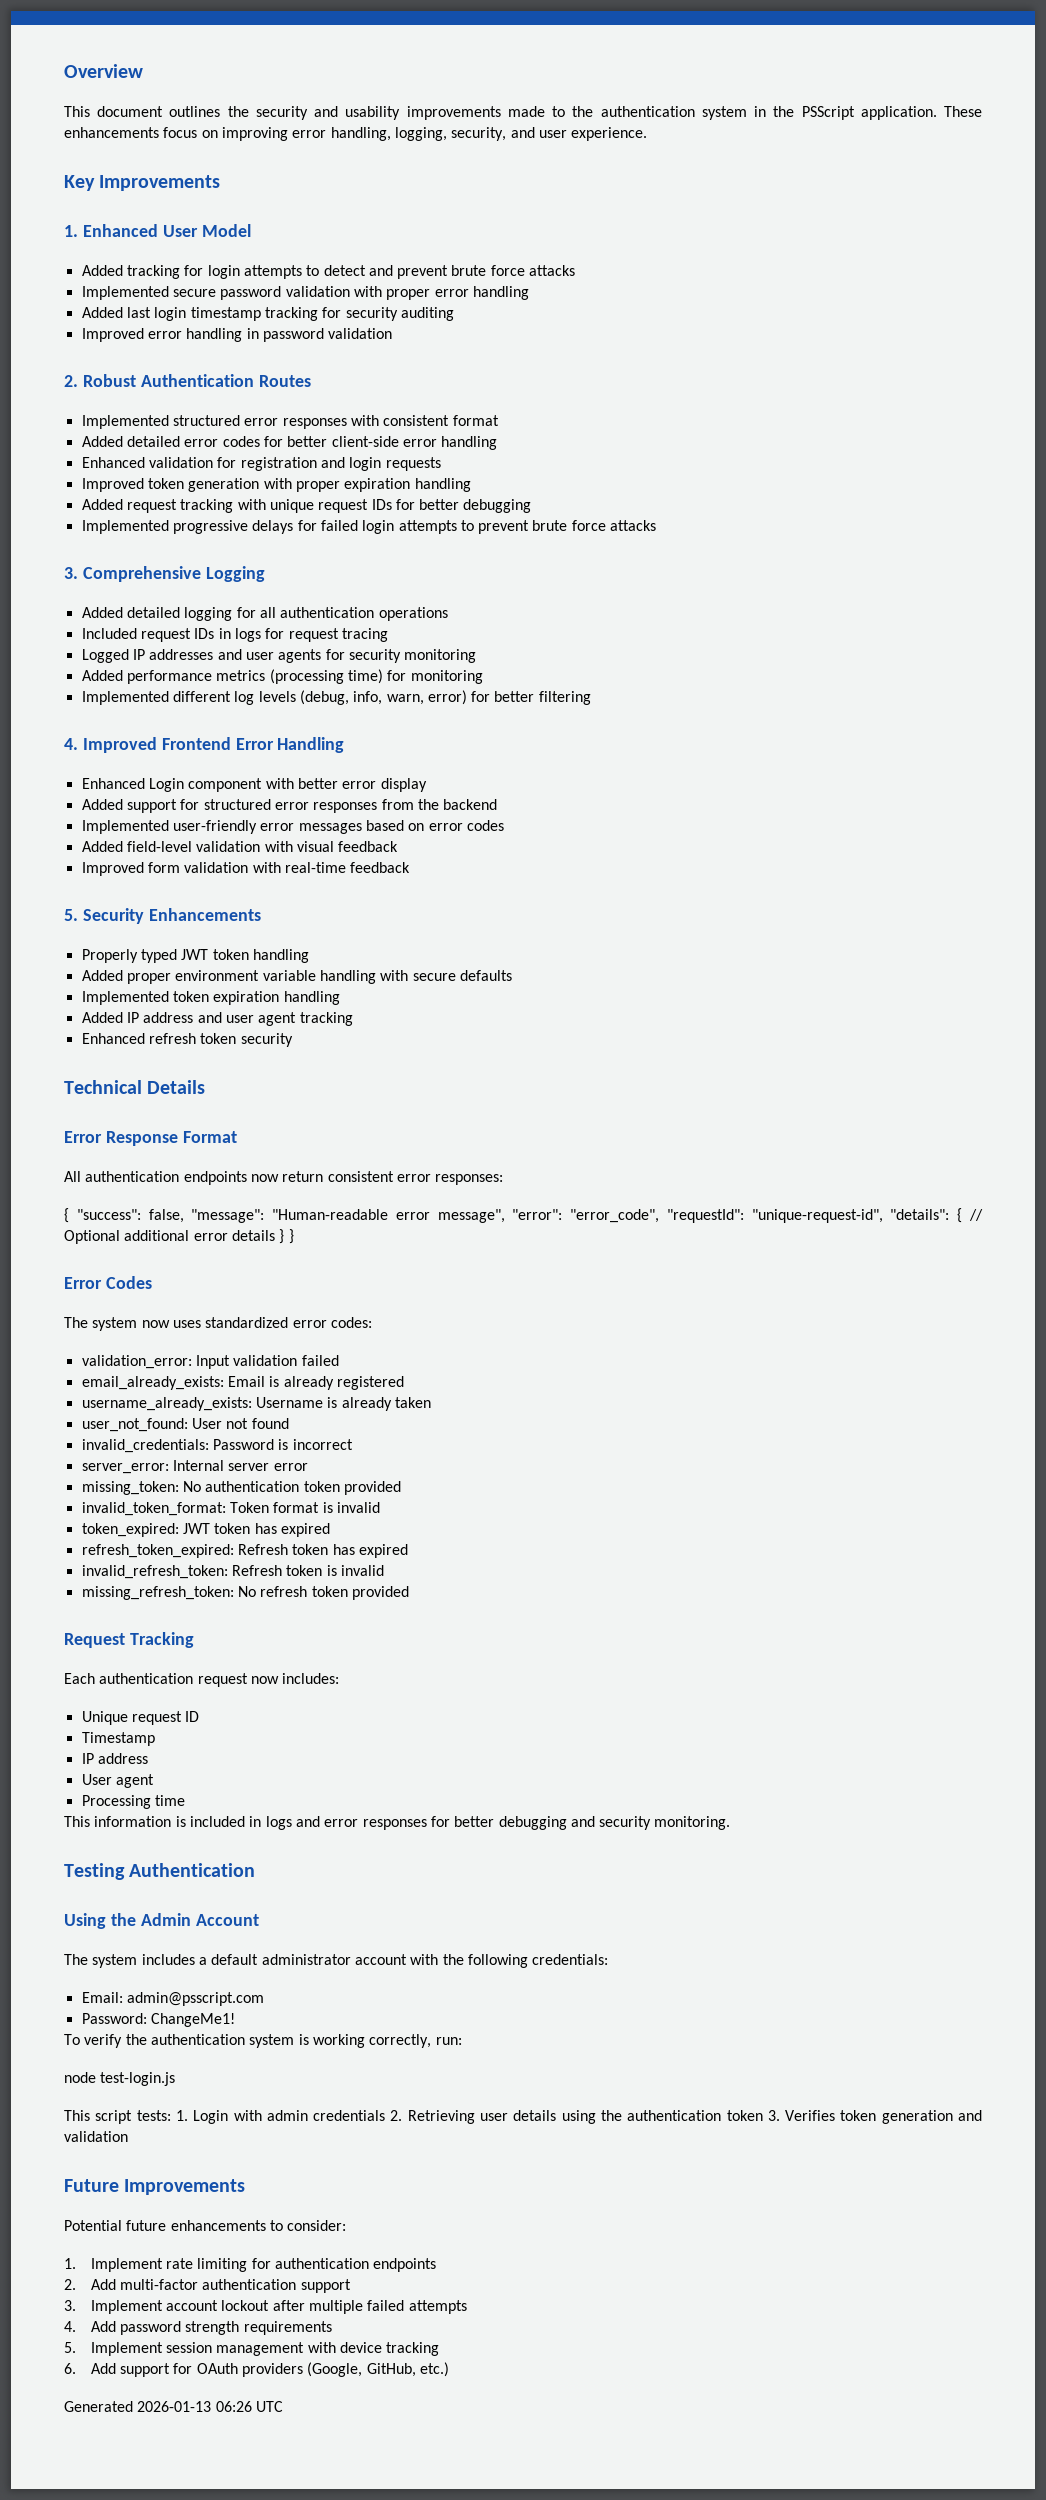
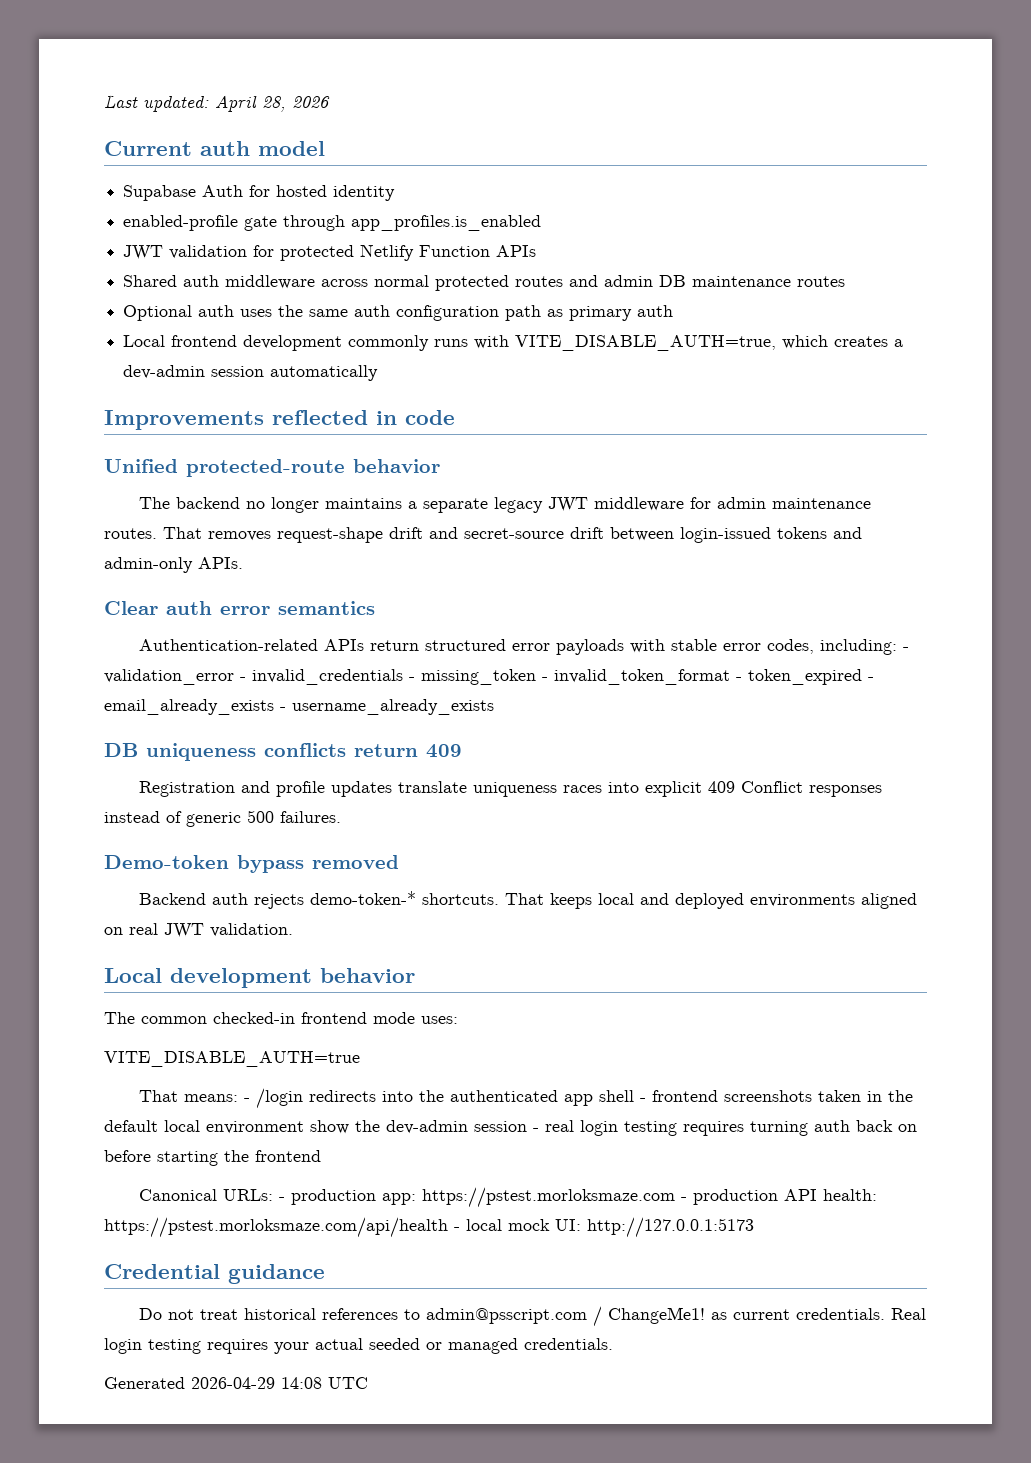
- Overview
- This document outlines the security and usability improvements made to the authentication system in the PSScript application. These enhancements focus on improving error handling, logging, security, and user experience.
- Key Improvements
- 1. Enhanced User Model
- Added tracking for login attempts to detect and prevent brute force attacks
- Implemented secure password validation with proper error handling
- Added last login timestamp tracking for security auditing
- Improved error handling in password validation
- 2. Robust Authentication Routes
- Implemented structured error responses with consistent format
- Added detailed error codes for better client-side error handling
- Enhanced validation for registration and login requests
- Improved token generation with proper expiration handling
- Added request tracking with unique request IDs for better debugging
- Implemented progressive delays for failed login attempts to prevent brute force attacks
- 3. Comprehensive Logging
- Added detailed logging for all authentication operations
- Included request IDs in logs for request tracing
- Logged IP addresses and user agents for security monitoring
- Added performance metrics (processing time) for monitoring
- Implemented different log levels (debug, info, warn, error) for better filtering
- 4. Improved Frontend Error Handling
- Enhanced Login component with better error display
- Added support for structured error responses from the backend
- Implemented user-friendly error messages based on error codes
- Added field-level validation with visual feedback
- Improved form validation with real-time feedback
- 5. Security Enhancements
- Properly typed JWT token handling
- Added proper environment variable handling with secure defaults
- Implemented token expiration handling
- Added IP address and user agent tracking
- Enhanced refresh token security
- Technical Details
- Error Response Format
- All authentication endpoints now return consistent error responses:
- { "success": false, "message": "Human-readable error message", "error": "error_code", "requestId": "unique-request-id", "details": { // Optional additional error details } }
- Error Codes
- The system now uses standardized error codes:
- validation_error: Input validation failed
- email_already_exists: Email is already registered
- username_already_exists: Username is already taken
- user_not_found: User not found
- invalid_credentials: Password is incorrect
- server_error: Internal server error
- missing_token: No authentication token provided
- invalid_token_format: Token format is invalid
- token_expired: JWT token has expired
- refresh_token_expired: Refresh token has expired
- invalid_refresh_token: Refresh token is invalid
- missing_refresh_token: No refresh token provided
- Request Tracking
- Each authentication request now includes:
- Unique request ID
- Timestamp
- IP address
- User agent
- Processing time
- This information is included in logs and error responses for better debugging and security monitoring.
- Testing Authentication
- Using the Admin Account
- The system includes a default administrator account with the following credentials:
- Email: admin@psscript.com
- Password: ChangeMe1!
- To verify the authentication system is working correctly, run:
- node test-login.js
- This script tests: 1. Login with admin credentials 2. Retrieving user details using the authentication token 3. Verifies token generation and validation
- Future Improvements
- Potential future enhancements to consider:
- 1. Implement rate limiting for authentication endpoints
- 2. Add multi-factor authentication support
- 3. Implement account lockout after multiple failed attempts
- 4. Add password strength requirements
- 5. Implement session management with device tracking
- 6. Add support for OAuth providers (Google, GitHub, etc.)
+ Last updated: April 28, 2026
+ Current auth model
+ Supabase Auth for hosted identity
+ enabled-profile gate through app_profiles.is_enabled
+ JWT validation for protected Netlify Function APIs
+ Shared auth middleware across normal protected routes and admin DB maintenance routes
+ Optional auth uses the same auth configuration path as primary auth
+ Local frontend development commonly runs with VITE_DISABLE_AUTH=true, which creates a dev-admin session automatically
+ Improvements reflected in code
+ Unified protected-route behavior
+ The backend no longer maintains a separate legacy JWT middleware for admin maintenance routes. That removes request-shape drift and secret-source drift between login-issued tokens and admin-only APIs.
+ Clear auth error semantics
+ Authentication-related APIs return structured error payloads with stable error codes, including: - validation_error - invalid_credentials - missing_token - invalid_token_format - token_expired - email_already_exists - username_already_exists
+ DB uniqueness conflicts return 409
+ Registration and profile updates translate uniqueness races into explicit 409 Conflict responses instead of generic 500 failures.
+ Demo-token bypass removed
+ Backend auth rejects demo-token-* shortcuts. That keeps local and deployed environments aligned on real JWT validation.
+ Local development behavior
+ The common checked-in frontend mode uses:
+ VITE_DISABLE_AUTH=true
+ That means: - /login redirects into the authenticated app shell - frontend screenshots taken in the default local environment show the dev-admin session - real login testing requires turning auth back on before starting the frontend
+ Canonical URLs: - production app: https://pstest.morloksmaze.com - production API health: https://pstest.morloksmaze.com/api/health - local mock UI: http://127.0.0.1:5173
+ Credential guidance
+ Do not treat historical references to admin@psscript.com / ChangeMe1! as current credentials. Real login testing requires your actual seeded or managed credentials.
- Generated 2026-01-13 06:26 UTC
+ Generated 2026-04-29 14:08 UTC

